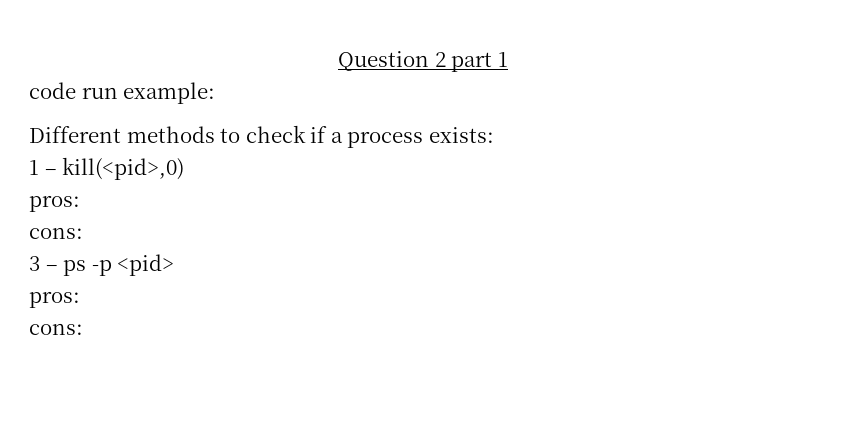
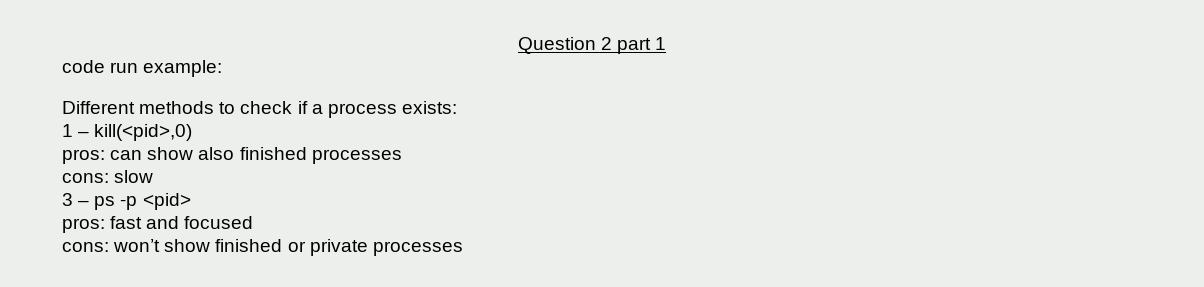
  1 – kill(<pid>,0)
- pros:
- cons:
+ pros: can show also finished processes
+ cons: slow
  3 – ps -p <pid>
- pros:
- cons:
+ pros: fast and focused
+ cons: won’t show finished or private processes

